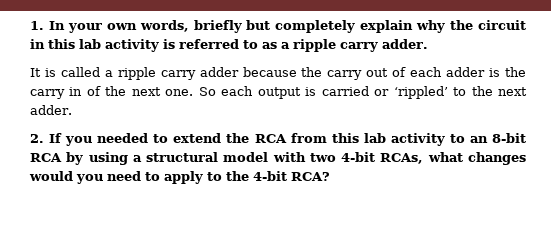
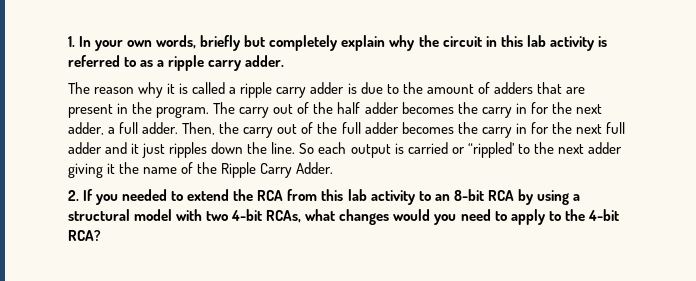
- It is called a ripple carry adder because the carry out of each adder is the carry in of the next one.
+ The reason why it is called a ripple carry adder is due to the amount of adders that are present in the program. The carry out of the half adder becomes the carry in for the next adder, a full adder. Then, the carry out of the full adder becomes the carry in for the next full adder and it just ripples down the line.
- So each output is carried or ‘rippled’ to the next adder.
+ So each output is carried or “rippled’ to the next adder giving it the name of the Ripple Carry Adder.

